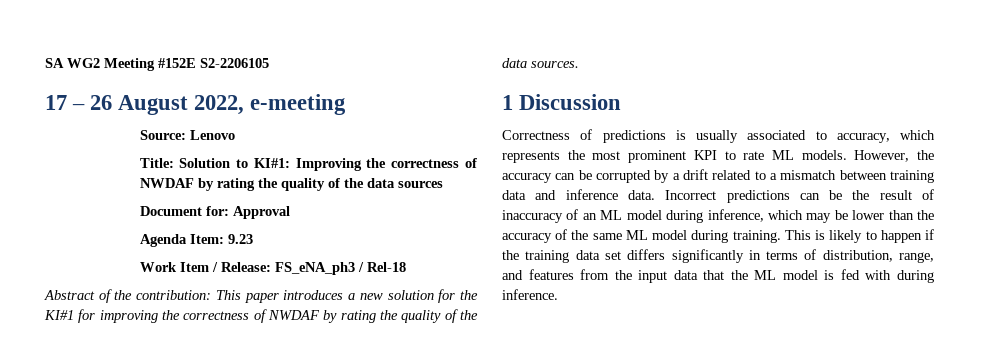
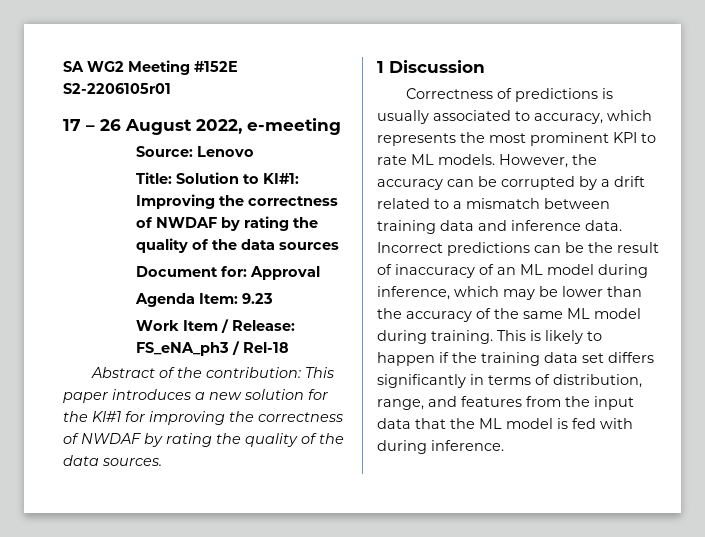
- SA WG2 Meeting #152E S2-2206105
+ SA WG2 Meeting #152E S2-2206105r01

